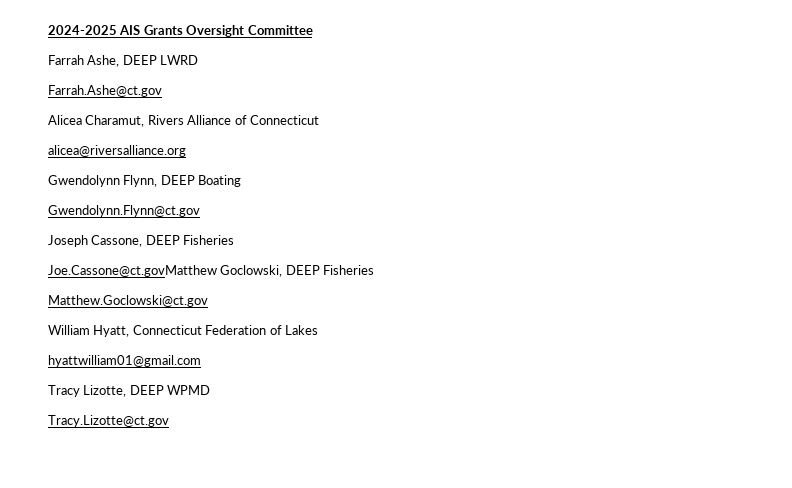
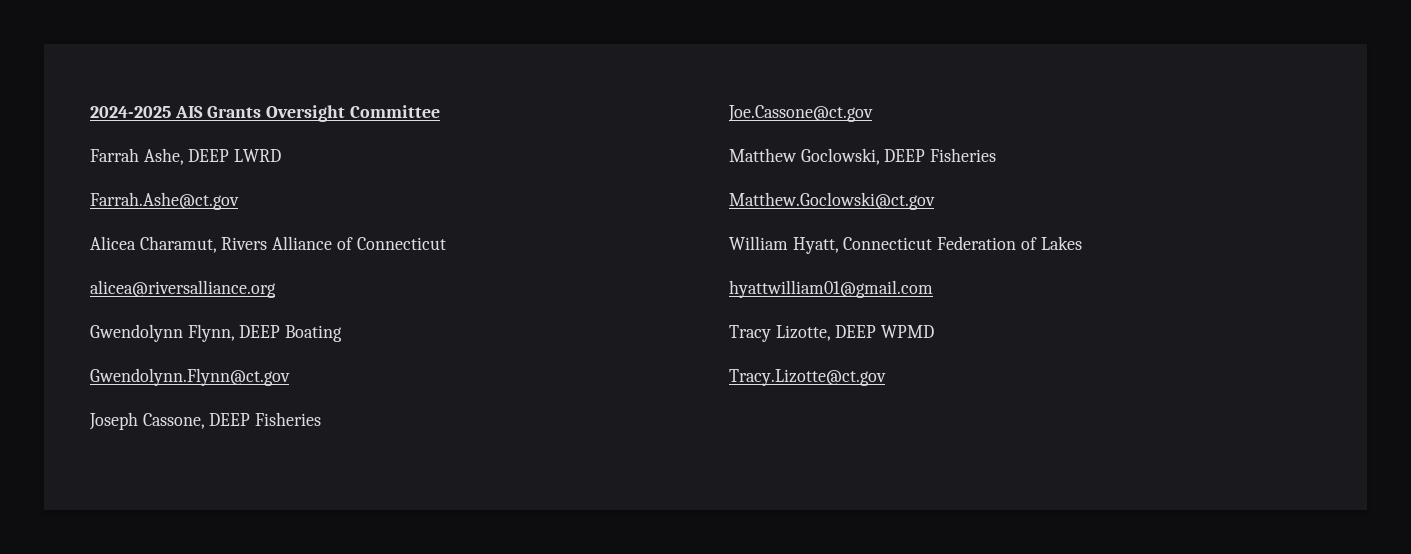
- Joe.Cassone@ct.govMatthew Goclowski, DEEP Fisheries
+ Joe.Cassone@ct.gov
+ Matthew Goclowski, DEEP Fisheries

